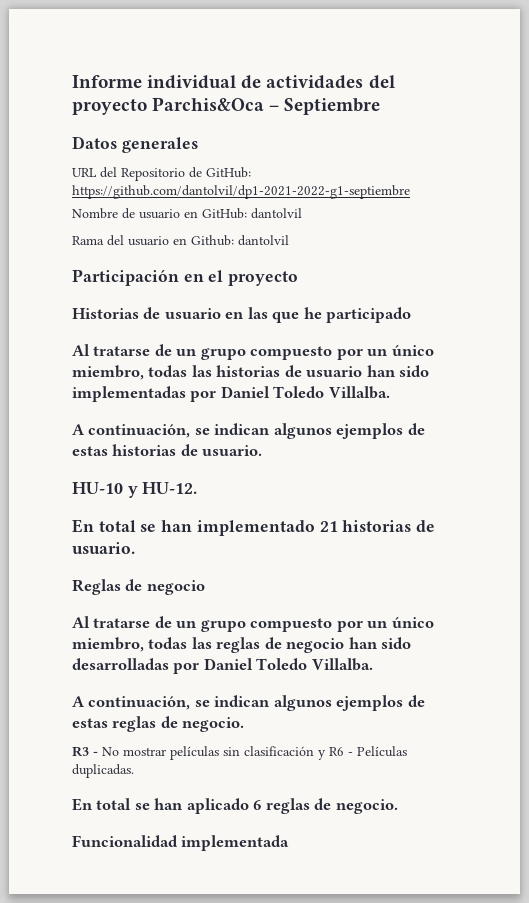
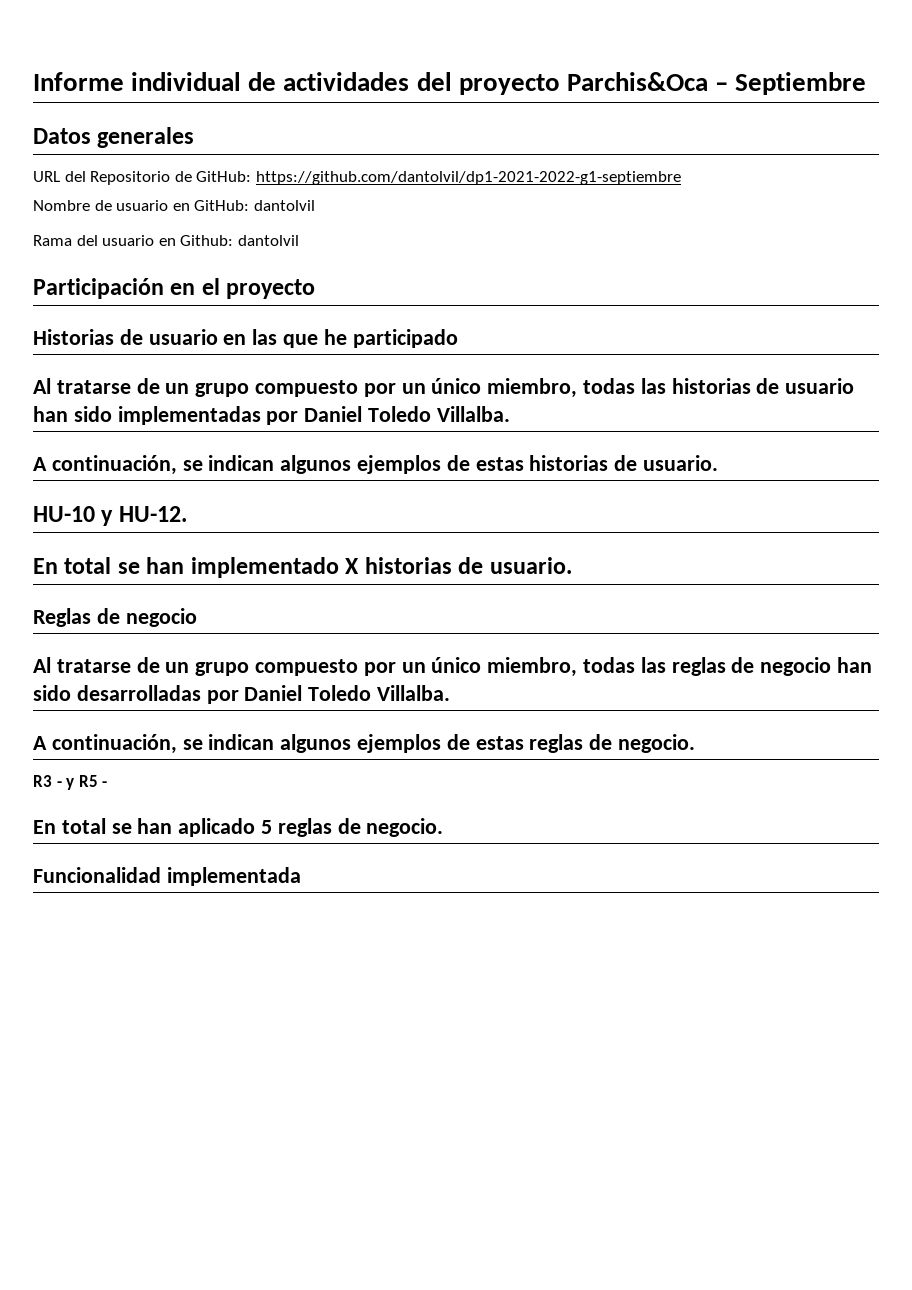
- En total se han implementado 21 historias de usuario.
+ En total se han implementado X historias de usuario.
- R3 - No mostrar películas sin clasificación y R6 - Películas duplicadas.
+ R3 - y R5 -
- En total se han aplicado 6 reglas de negocio.
+ En total se han aplicado 5 reglas de negocio.

